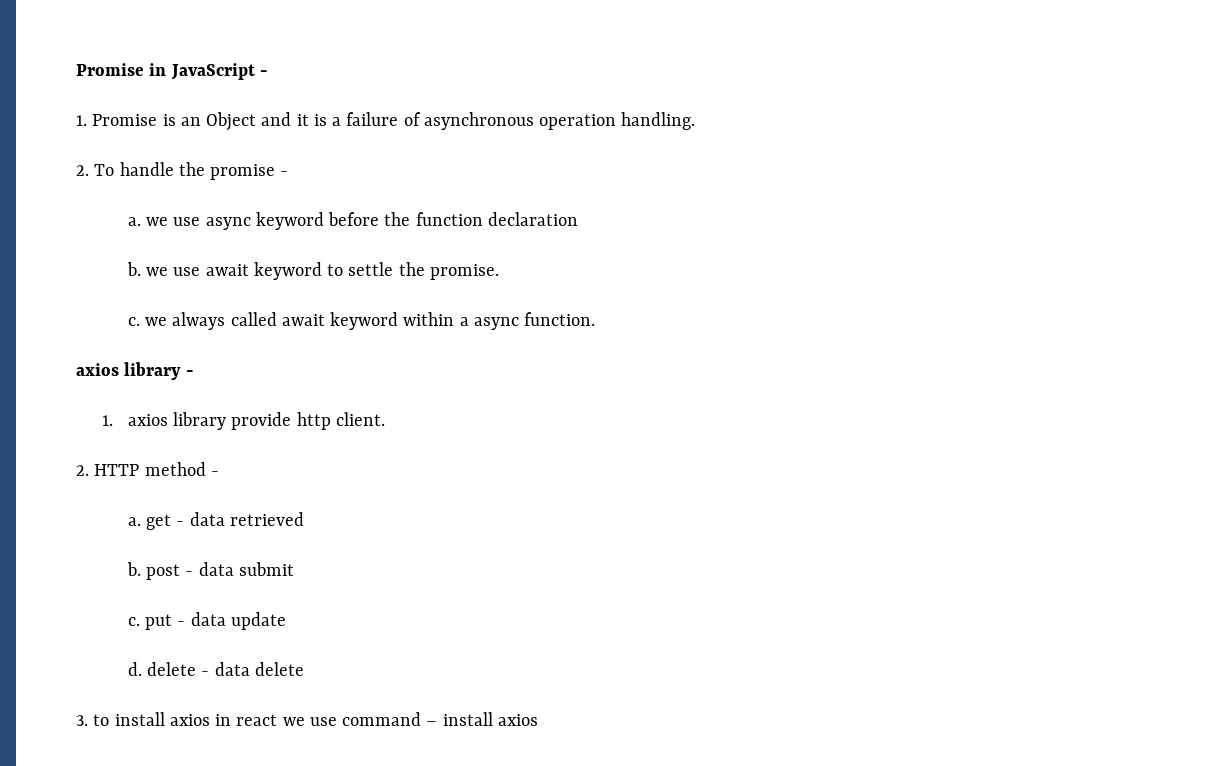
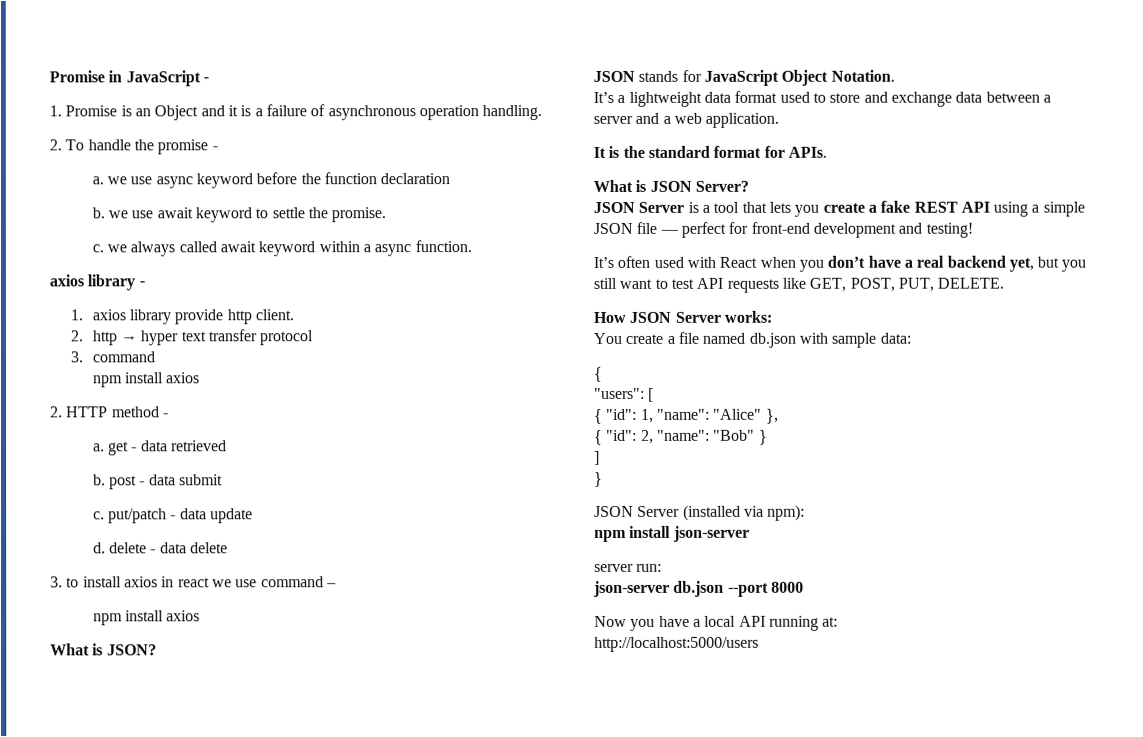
+ 2. http → hyper text transfer protocol
+ 3. command
+ npm install axios
- c. put - data update
+ c. put/patch - data update
- 3. to install axios in react we use command – install axios
+ 3. to install axios in react we use command –
+ npm install axios
+ What is JSON?
+ JSON stands for JavaScript Object Notation.
+ It’s a lightweight data format used to store and exchange data between a server and a web application.
+ It is the standard format for APIs.
+ What is JSON Server?
+ JSON Server is a tool that lets you create a fake REST API using a simple JSON file — perfect for front-end development and testing!
+ It’s often used with React when you don’t have a real backend yet, but you still want to test API requests like GET, POST, PUT, DELETE.
+ How JSON Server works:
+ You create a file named db.json with sample data:
+ {
+ "users": [
+ { "id": 1, "name": "Alice" },
+ { "id": 2, "name": "Bob" }
+ ]
+ }
+ JSON Server (installed via npm):
+ npm install json-server
+ server run:
+ json-server db.json --port 8000
+ Now you have a local API running at:
+ http://localhost:5000/users

